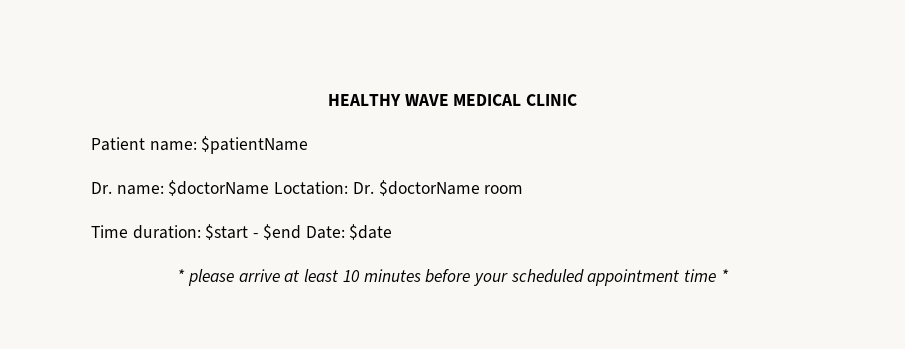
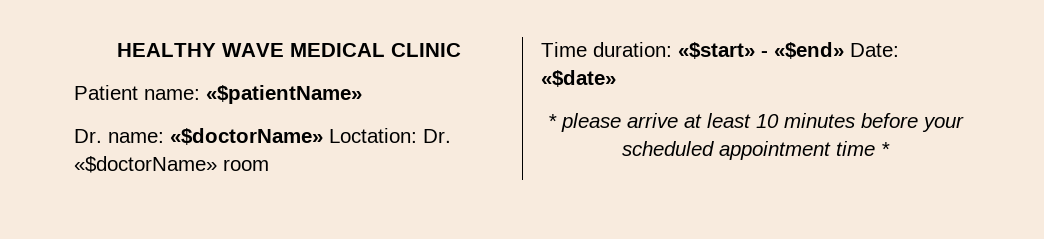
- Patient name: $patientName
+ Patient name: «$patientName»
- Dr. name: $doctorName Loctation: Dr. $doctorName room
+ Dr. name: «$doctorName» Loctation: Dr. «$doctorName» room
- Time duration: $start - $end Date: $date
+ Time duration: «$start» - «$end» Date: «$date»

